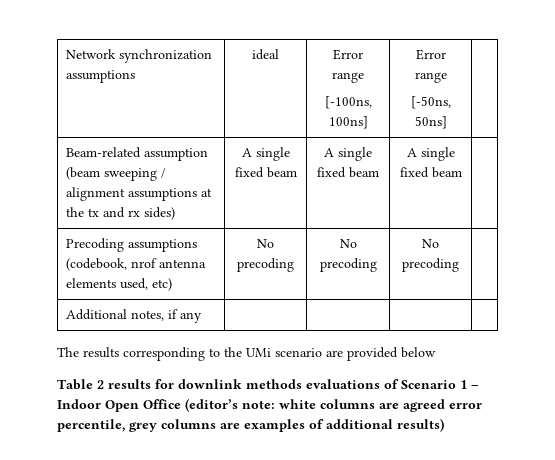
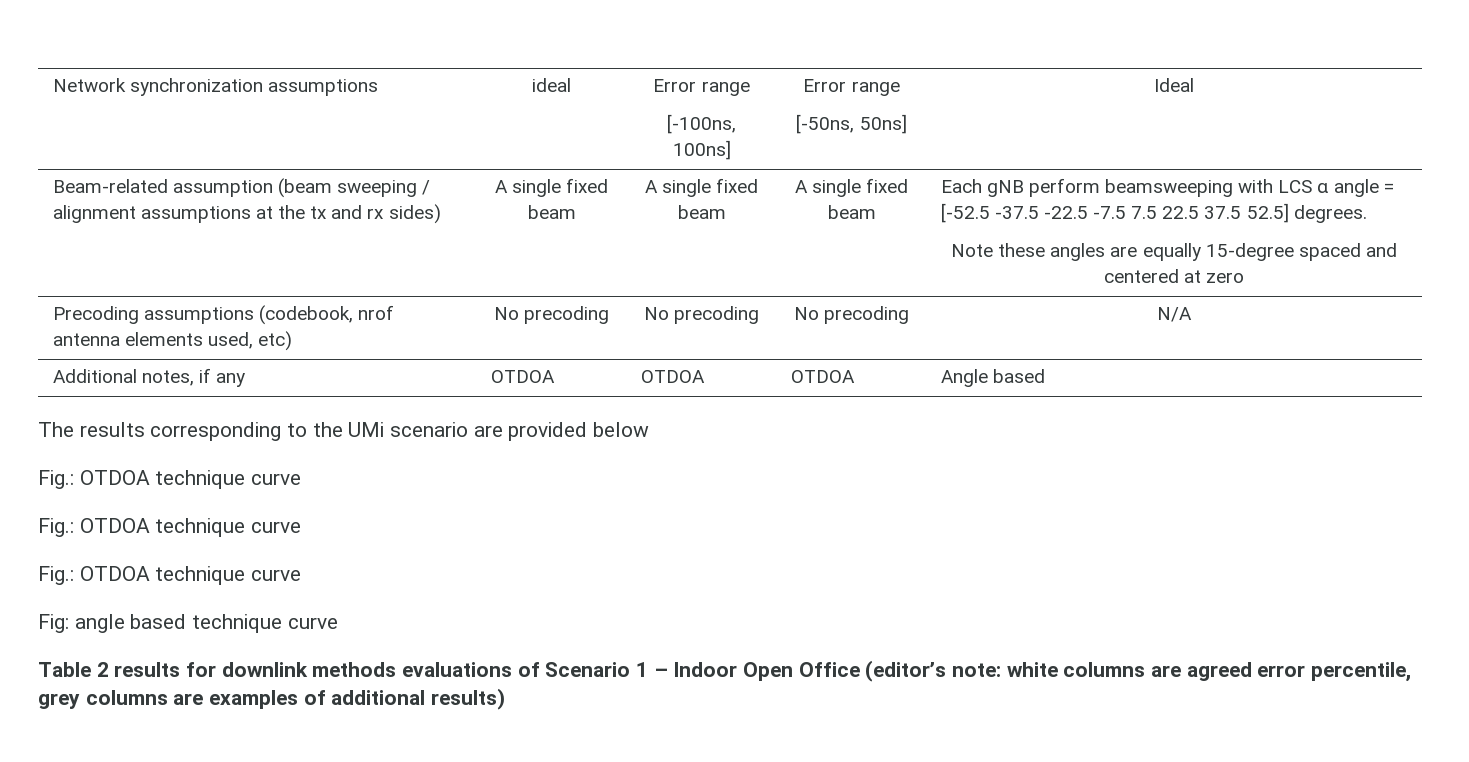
  Network synchronization assumptions | ideal | Error range
  [-100ns, 100ns] | Error range
- [-50ns, 50ns] |
+ [-50ns, 50ns] | Ideal
+ Each gNB perform beamsweeping with LCS α angle = [-52.5 -37.5 -22.5 -7.5 7.5 22.5 37.5 52.5] degrees.
+ Note these angles are equally 15-degree spaced and centered at zero
- Precoding assumptions (codebook, nrof antenna elements used, etc) | No precoding | No precoding | No precoding |
+ Precoding assumptions (codebook, nrof antenna elements used, etc) | No precoding | No precoding | No precoding | N/A
- Additional notes, if any | | | |
+ Additional notes, if any | OTDOA | OTDOA | OTDOA | Angle based
  The results corresponding to the UMi scenario are provided below
+ Fig.: OTDOA technique curve
+ Fig.: OTDOA technique curve
+ Fig.: OTDOA technique curve
+ Fig: angle based technique curve

